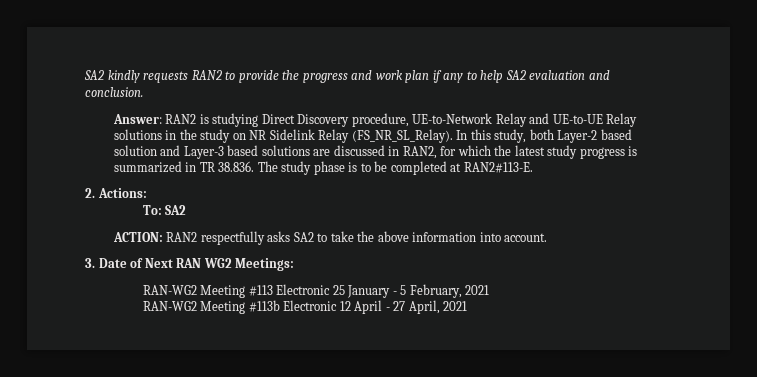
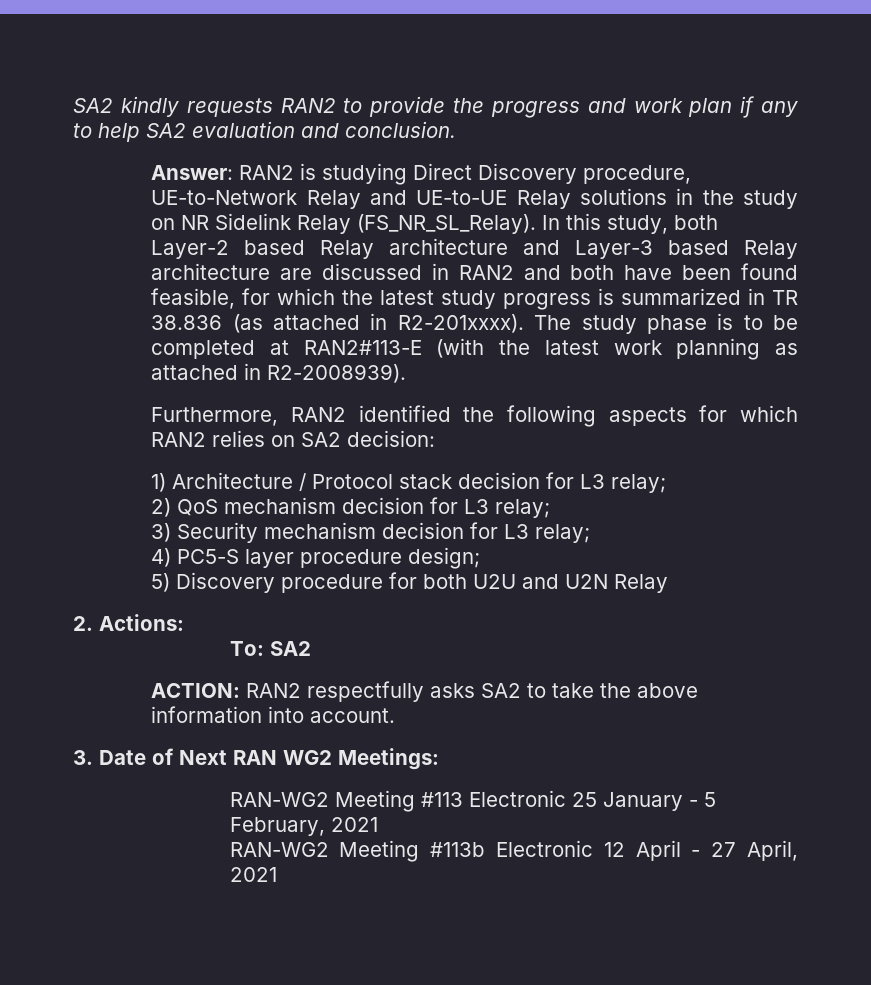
- In this study, both Layer-2 based solution and Layer-3 based solutions are discussed in RAN2, for which the latest study progress is summarized in TR 38.836. The study phase is to be completed at RAN2#113-E.
+ In this study, both Layer-2 based Relay architecture and Layer-3 based Relay architecture are discussed in RAN2 and both have been found feasible, for which the latest study progress is summarized in TR 38.836 (as attached in R2-201xxxx). The study phase is to be completed at RAN2#113-E (with the latest work planning as attached in R2-2008939).
+ Furthermore, RAN2 identified the following aspects for which RAN2 relies on SA2 decision:
+ 1) Architecture / Protocol stack decision for L3 relay;
+ 2) QoS mechanism decision for L3 relay;
+ 3) Security mechanism decision for L3 relay;
+ 4) PC5-S layer procedure design;
+ 5) Discovery procedure for both U2U and U2N Relay

